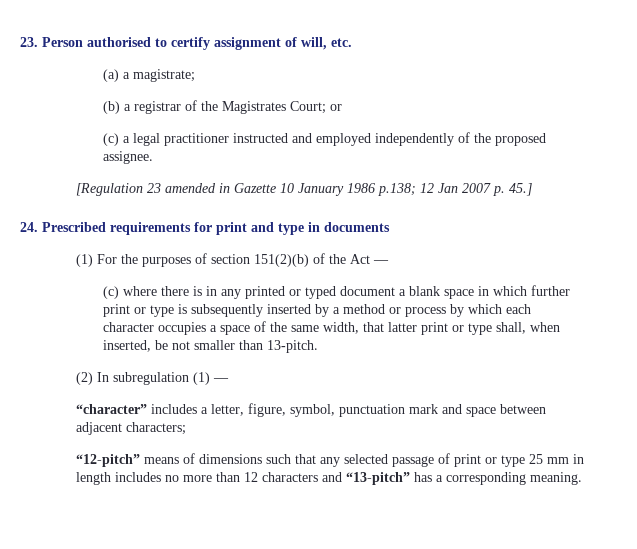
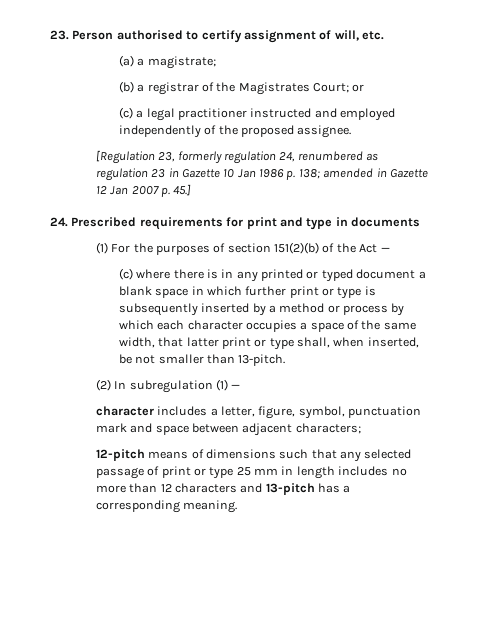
- [Regulation 23 amended in Gazette 10 January 1986 p.138; 12 Jan 2007 p. 45.]
+ [Regulation 23, formerly regulation 24, renumbered as regulation 23 in Gazette 10 Jan 1986 p. 138; amended in Gazette 12 Jan 2007 p. 45.]
- “character” includes a letter, figure, symbol, punctuation mark and space between adjacent characters;
+ character includes a letter, figure, symbol, punctuation mark and space between adjacent characters;
- “12-pitch” means of dimensions such that any selected passage of print or type 25 mm in length includes no more than 12 characters and “13-pitch” has a corresponding meaning.
+ 12-pitch means of dimensions such that any selected passage of print or type 25 mm in length includes no more than 12 characters and 13-pitch has a corresponding meaning.

